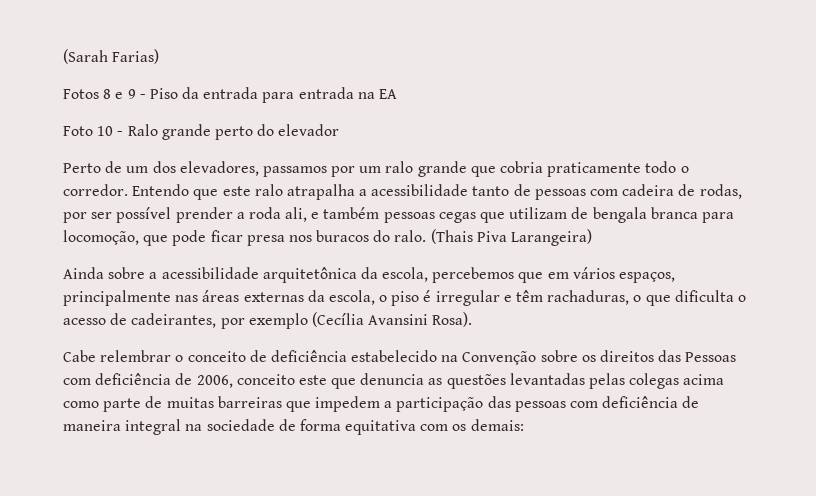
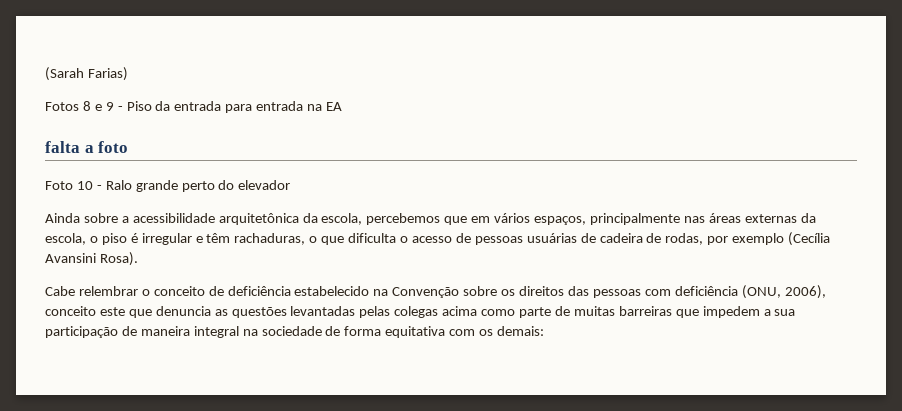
+ falta a foto
- Perto de um dos elevadores, passamos por um ralo grande que cobria praticamente todo o corredor. Entendo que este ralo atrapalha a acessibilidade tanto de pessoas com cadeira de rodas, por ser possível prender a roda ali, e também pessoas cegas que utilizam de bengala branca para locomoção, que pode ficar presa nos buracos do ralo. (Thais Piva Larangeira)
- Ainda sobre a acessibilidade arquitetônica da escola, percebemos que em vários espaços, principalmente nas áreas externas da escola, o piso é irregular e têm rachaduras, o que dificulta o acesso de cadeirantes, por exemplo (Cecília Avansini Rosa).
+ Ainda sobre a acessibilidade arquitetônica da escola, percebemos que em vários espaços, principalmente nas áreas externas da escola, o piso é irregular e têm rachaduras, o que dificulta o acesso de pessoas usuárias de cadeira de rodas, por exemplo (Cecília Avansini Rosa).
- Cabe relembrar o conceito de deficiência estabelecido na Convenção sobre os direitos das Pessoas com deficiência de 2006, conceito este que denuncia as questões levantadas pelas colegas acima como parte de muitas barreiras que impedem a participação das pessoas com deficiência de maneira integral na sociedade de forma equitativa com os demais:
+ Cabe relembrar o conceito de deficiência estabelecido na Convenção sobre os direitos das pessoas com deficiência (ONU, 2006), conceito este que denuncia as questões levantadas pelas colegas acima como parte de muitas barreiras que impedem a sua participação de maneira integral na sociedade de forma equitativa com os demais:

